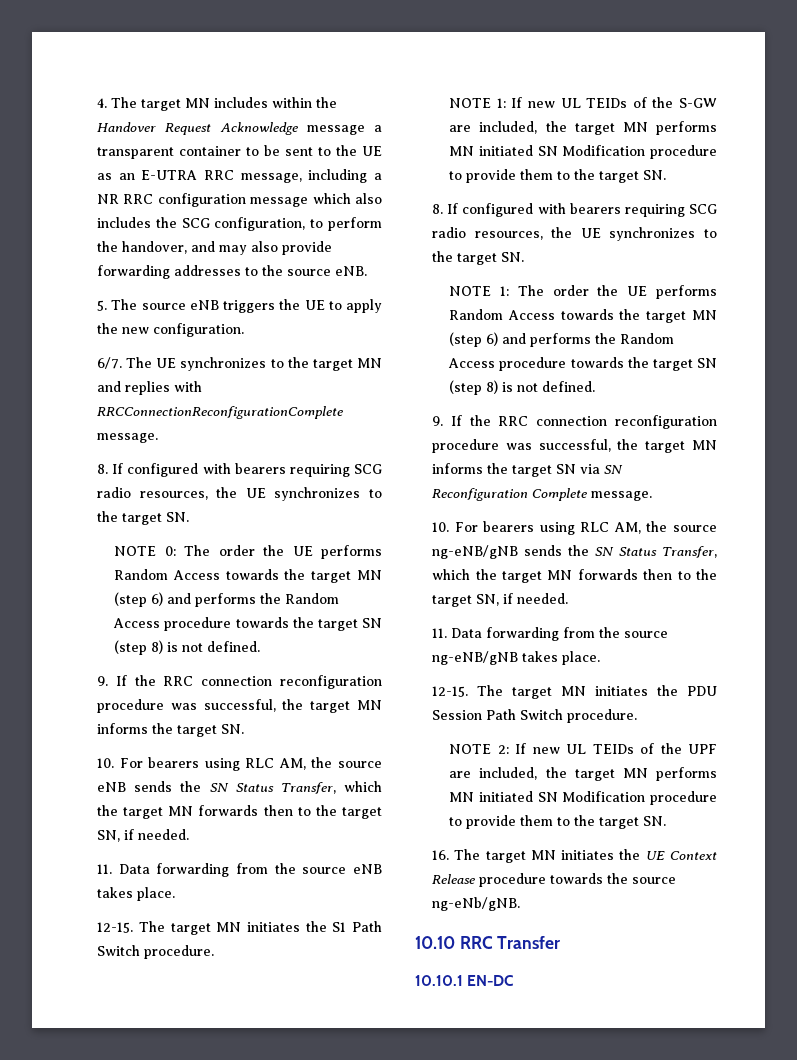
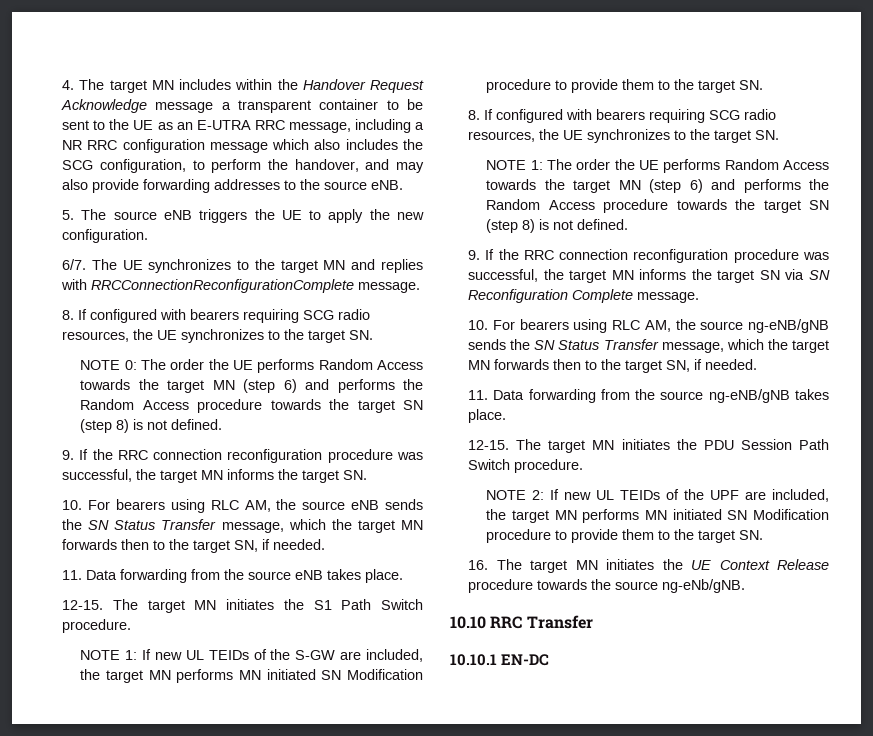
- 10. For bearers using RLC AM, the source eNB sends the SN Status Transfer, which the target MN forwards then to the target SN, if needed.
+ 10. For bearers using RLC AM, the source eNB sends the SN Status Transfer message, which the target MN forwards then to the target SN, if needed.
- 10. For bearers using RLC AM, the source ng-eNB/gNB sends the SN Status Transfer, which the target MN forwards then to the target SN, if needed.
+ 10. For bearers using RLC AM, the source ng-eNB/gNB sends the SN Status Transfer message, which the target MN forwards then to the target SN, if needed.

